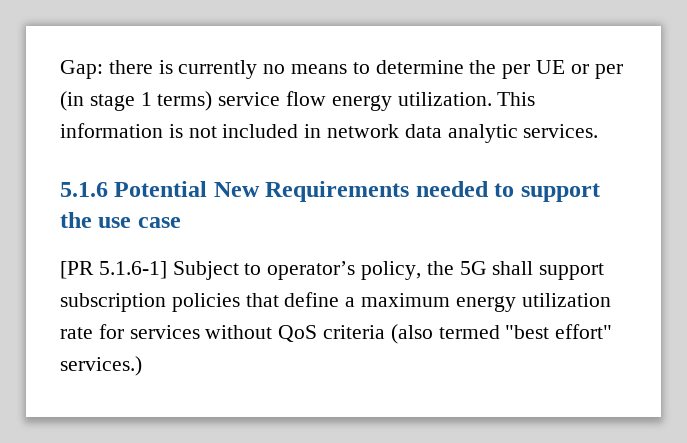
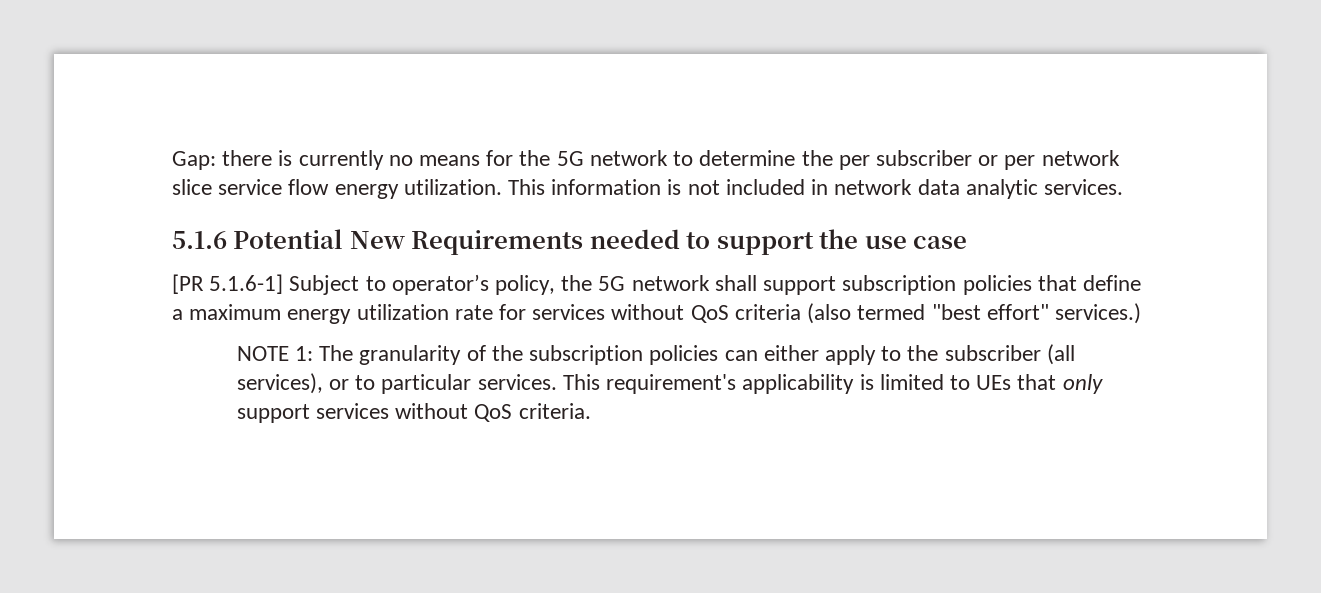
- Gap: there is currently no means to determine the per UE or per (in stage 1 terms) service flow energy utilization.
+ Gap: there is currently no means for the 5G network to determine the per subscriber or per network slice service flow energy utilization.
- [PR 5.1.6-1] Subject to operator’s policy, the 5G shall support subscription policies that define a maximum energy utilization rate for services without QoS criteria (also termed "best effort" services.)
+ [PR 5.1.6-1] Subject to operator’s policy, the 5G network shall support subscription policies that define a maximum energy utilization rate for services without QoS criteria (also termed "best effort" services.)
+ NOTE 1: The granularity of the subscription policies can either apply to the subscriber (all services), or to particular services. This requirement's applicability is limited to UEs that only support services without QoS criteria.

